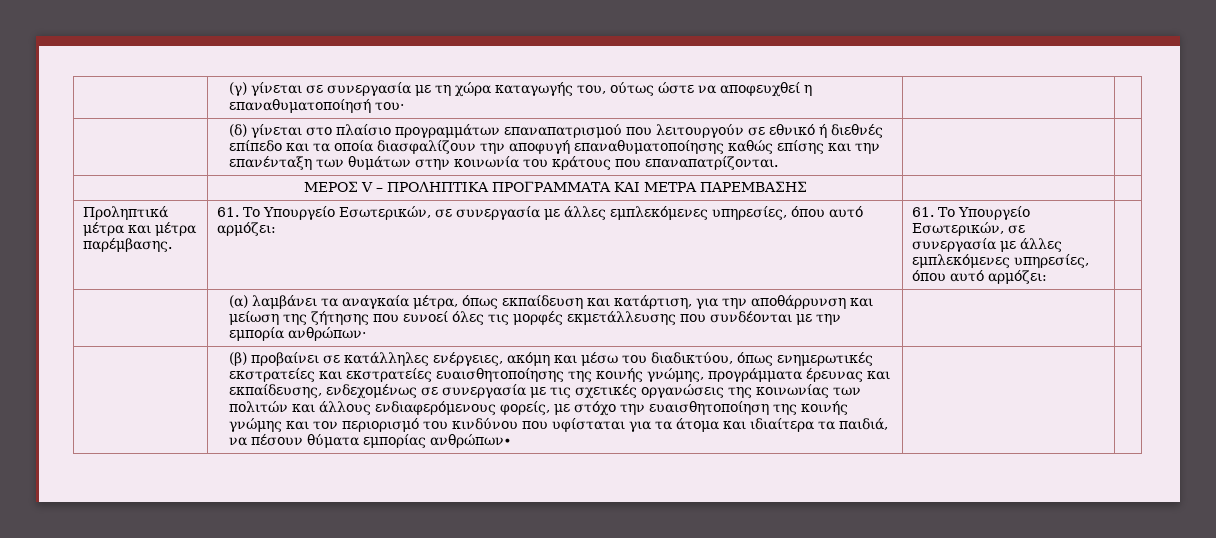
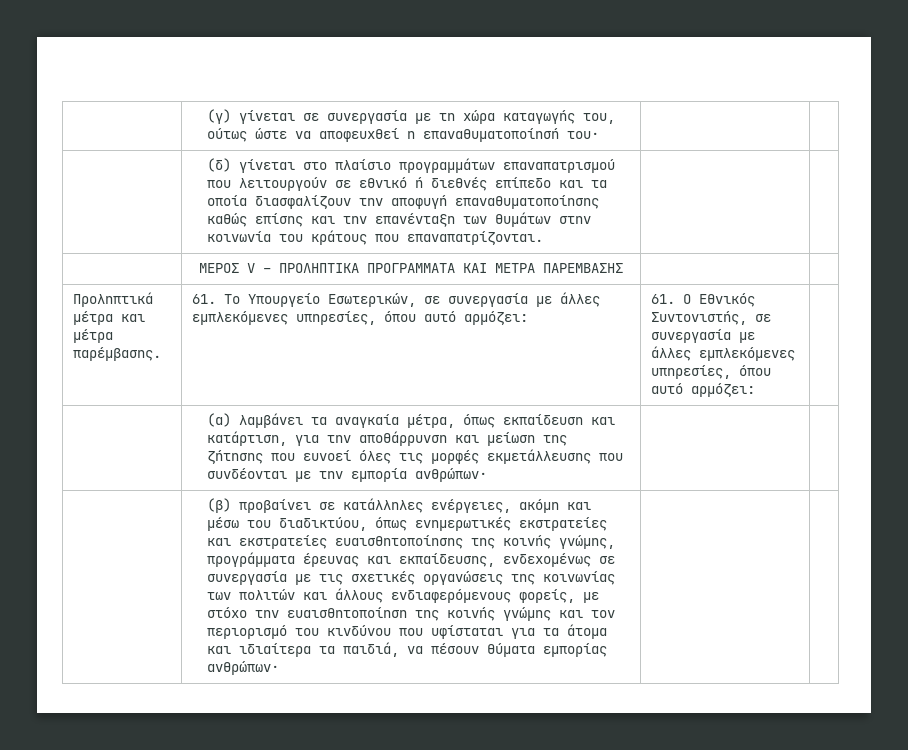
- Προληπτικά μέτρα και μέτρα παρέμβασης. | 61. Το Υπουργείο Εσωτερικών, σε συνεργασία με άλλες εμπλεκόμενες υπηρεσίες, όπου αυτό αρμόζει: | 61. Το Υπουργείο Εσωτερικών, σε συνεργασία με άλλες εμπλεκόμενες υπηρεσίες, όπου αυτό αρμόζει: |
+ Προληπτικά μέτρα και μέτρα παρέμβασης. | 61. Το Υπουργείο Εσωτερικών, σε συνεργασία με άλλες εμπλεκόμενες υπηρεσίες, όπου αυτό αρμόζει: | 61. Ο Εθνικός Συντονιστής, σε συνεργασία με άλλες εμπλεκόμενες υπηρεσίες, όπου αυτό αρμόζει: |

